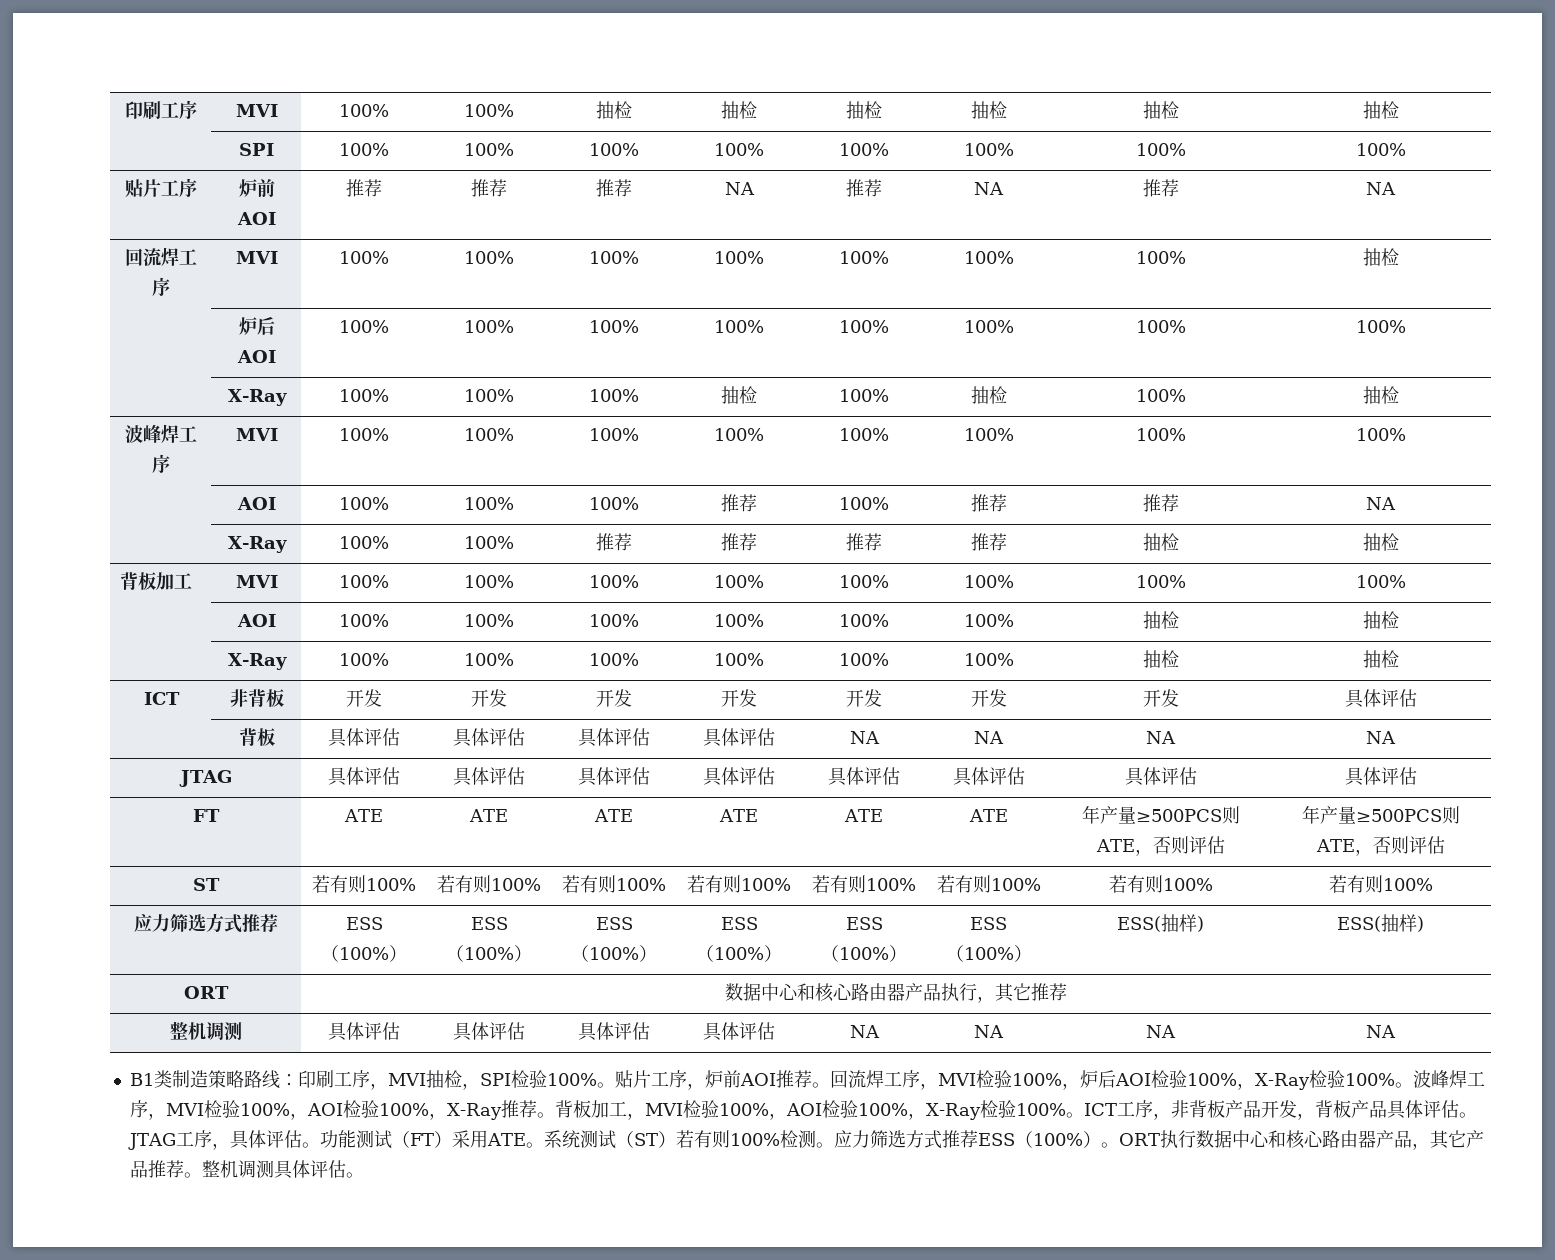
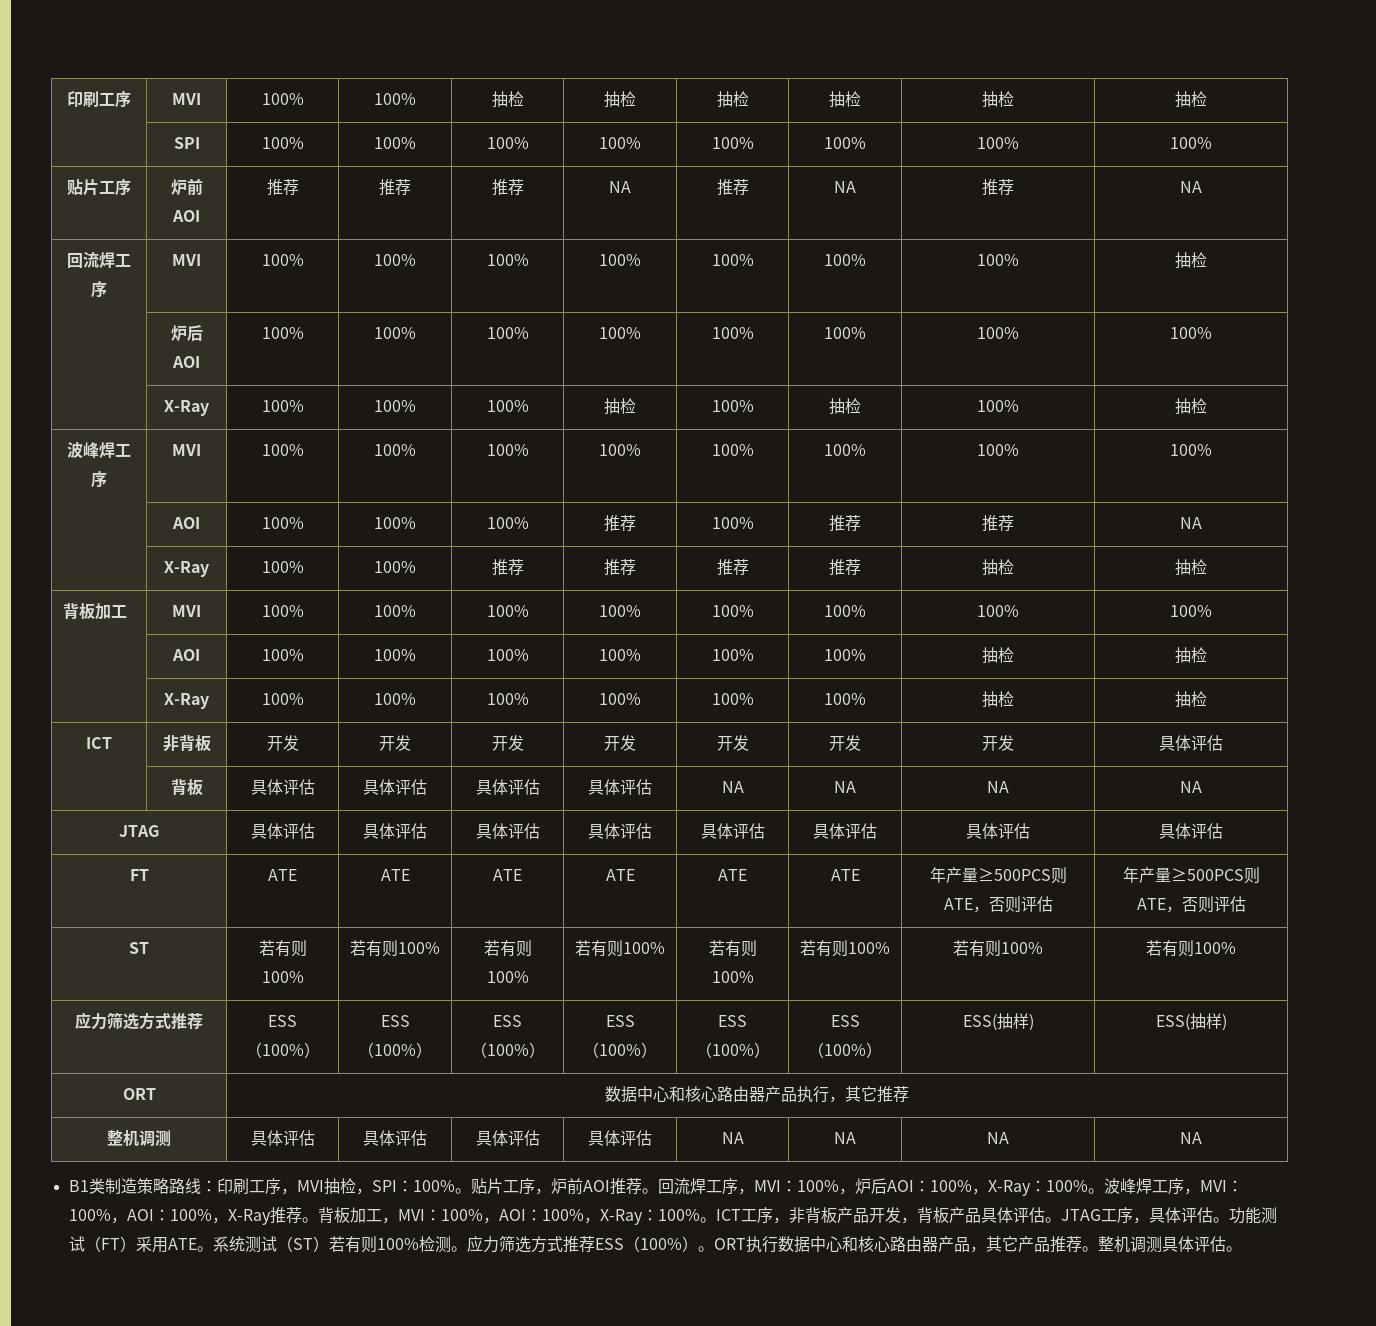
- B1类制造策略路线：印刷工序，MVI抽检，SPI检验100%。
+ B1类制造策略路线：印刷工序，MVI抽检，SPI：100%。
- 回流焊工序，MVI检验100%，炉后AOI检验100%，X-Ray检验100%。
+ 回流焊工序，MVI：100%，炉后AOI：100%，X-Ray：100%。
- 波峰焊工序，MVI检验100%，AOI检验100%，X-Ray推荐。
+ 波峰焊工序，MVI：100%，AOI：100%，X-Ray推荐。
- 背板加工，MVI检验100%，AOI检验100%，X-Ray检验100%。
+ 背板加工，MVI：100%，AOI：100%，X-Ray：100%。

